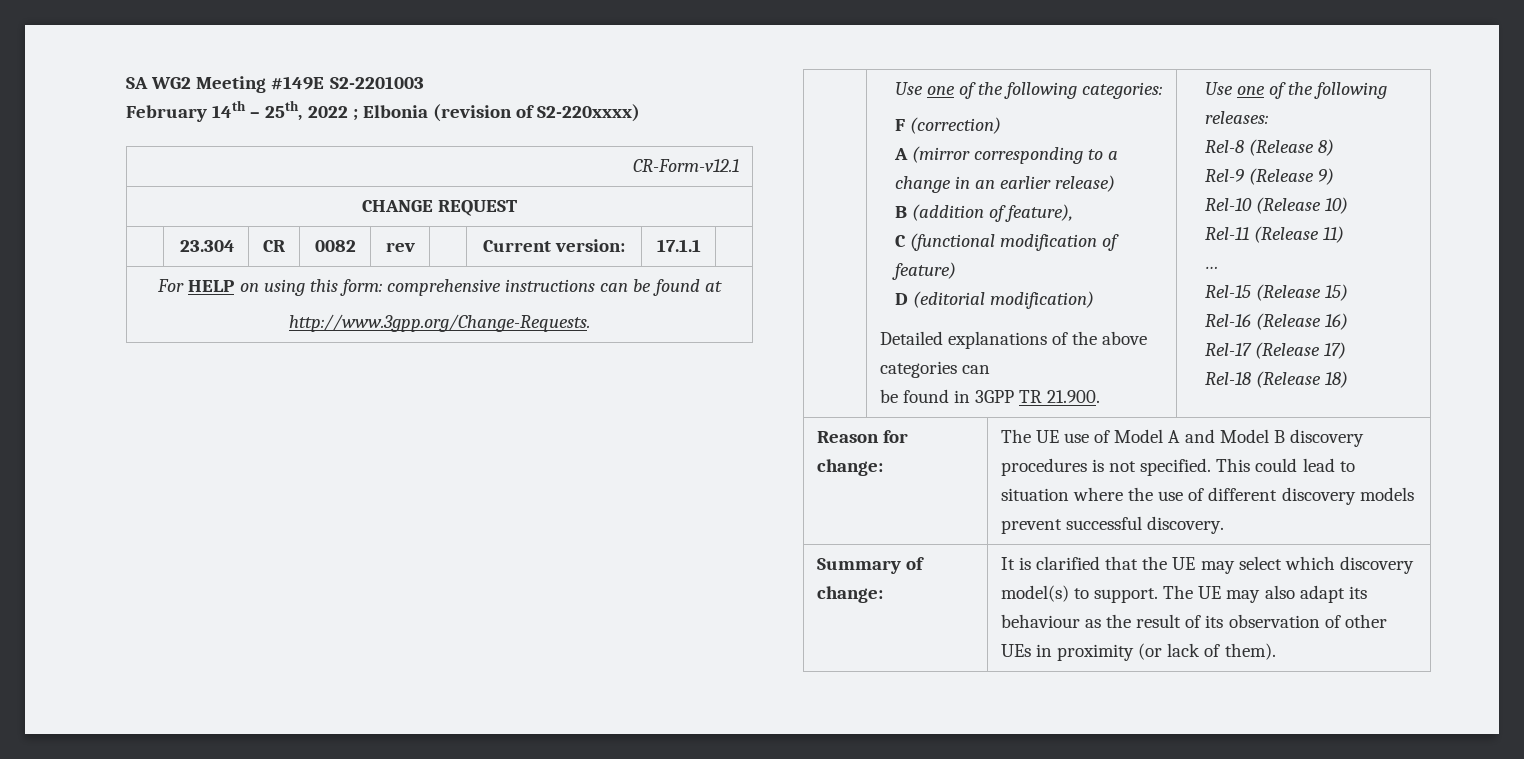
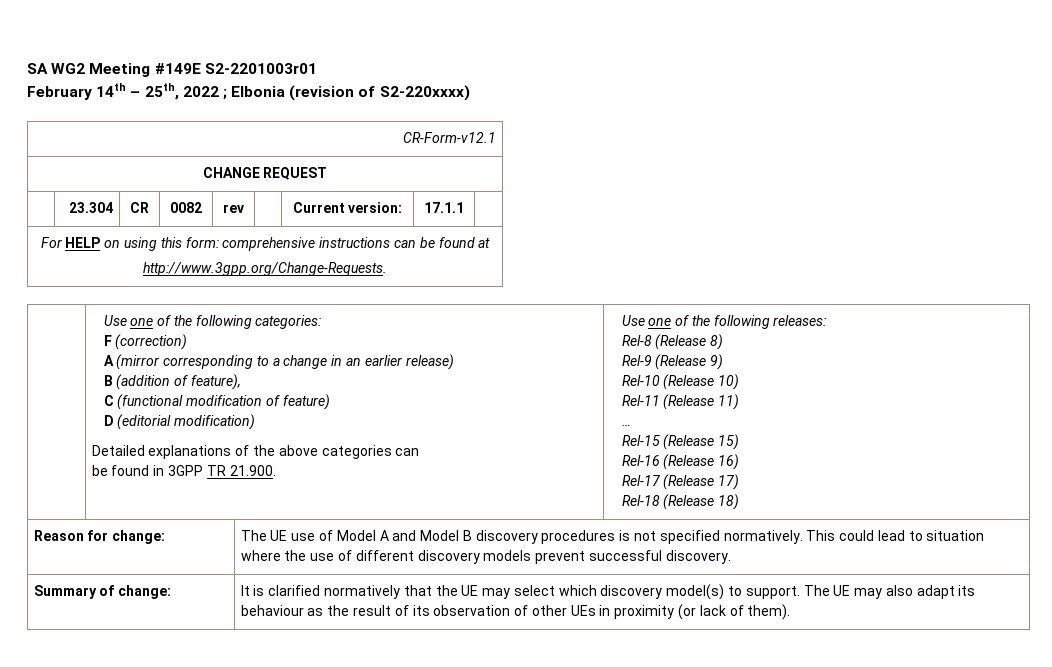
- SA WG2 Meeting #149E S2-2201003
+ SA WG2 Meeting #149E S2-2201003r01
- Reason for change: | The UE use of Model A and Model B discovery procedures is not specified. This could lead to situation where the use of different discovery models prevent successful discovery.
+ Reason for change: | The UE use of Model A and Model B discovery procedures is not specified normatively. This could lead to situation where the use of different discovery models prevent successful discovery.
- Summary of change: | It is clarified that the UE may select which discovery model(s) to support. The UE may also adapt its behaviour as the result of its observation of other UEs in proximity (or lack of them).
+ Summary of change: | It is clarified normatively that the UE may select which discovery model(s) to support. The UE may also adapt its behaviour as the result of its observation of other UEs in proximity (or lack of them).

